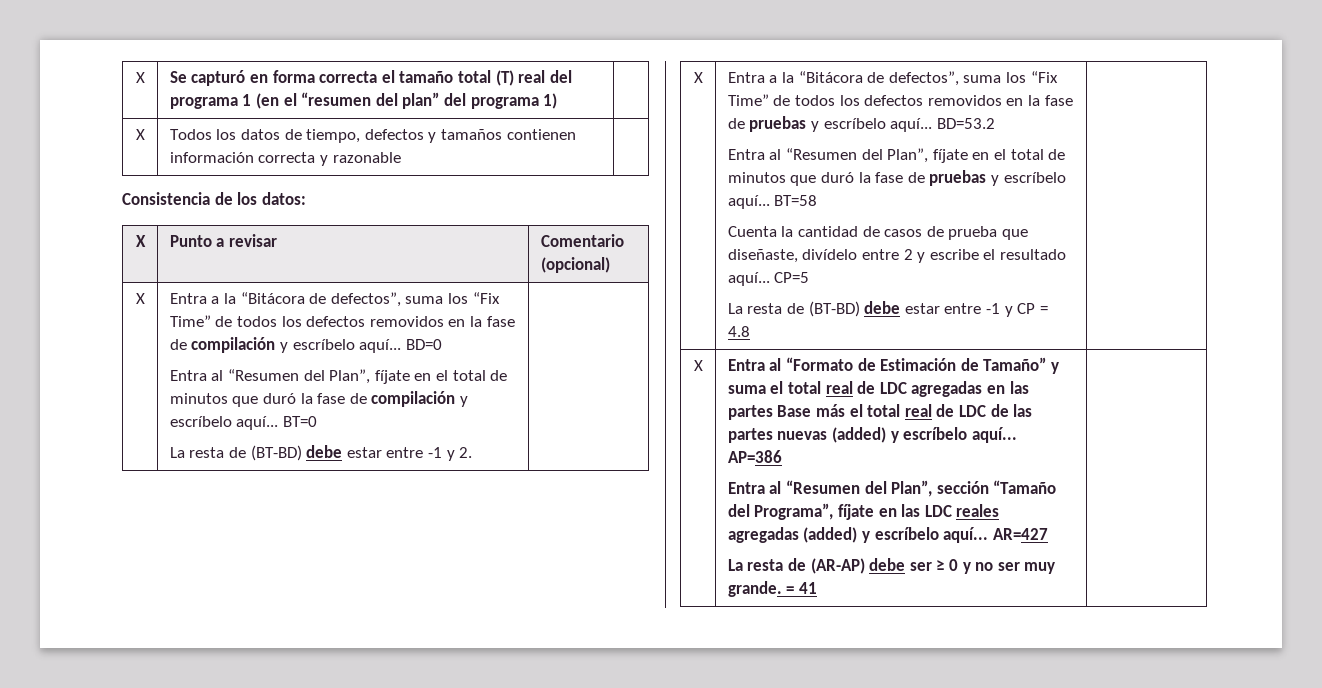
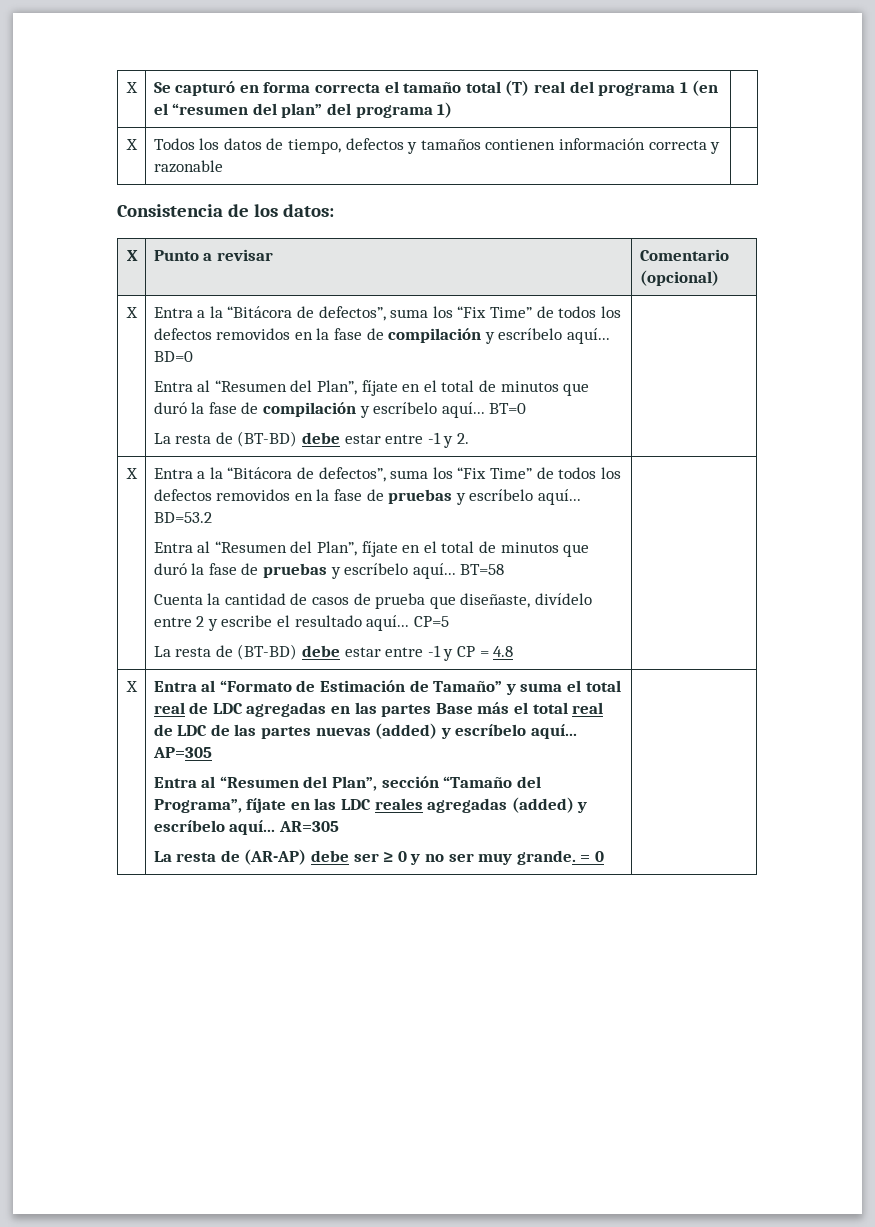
- AP=386
+ AP=305
- AR=427
+ AR=305
- = 41
+ = 0

